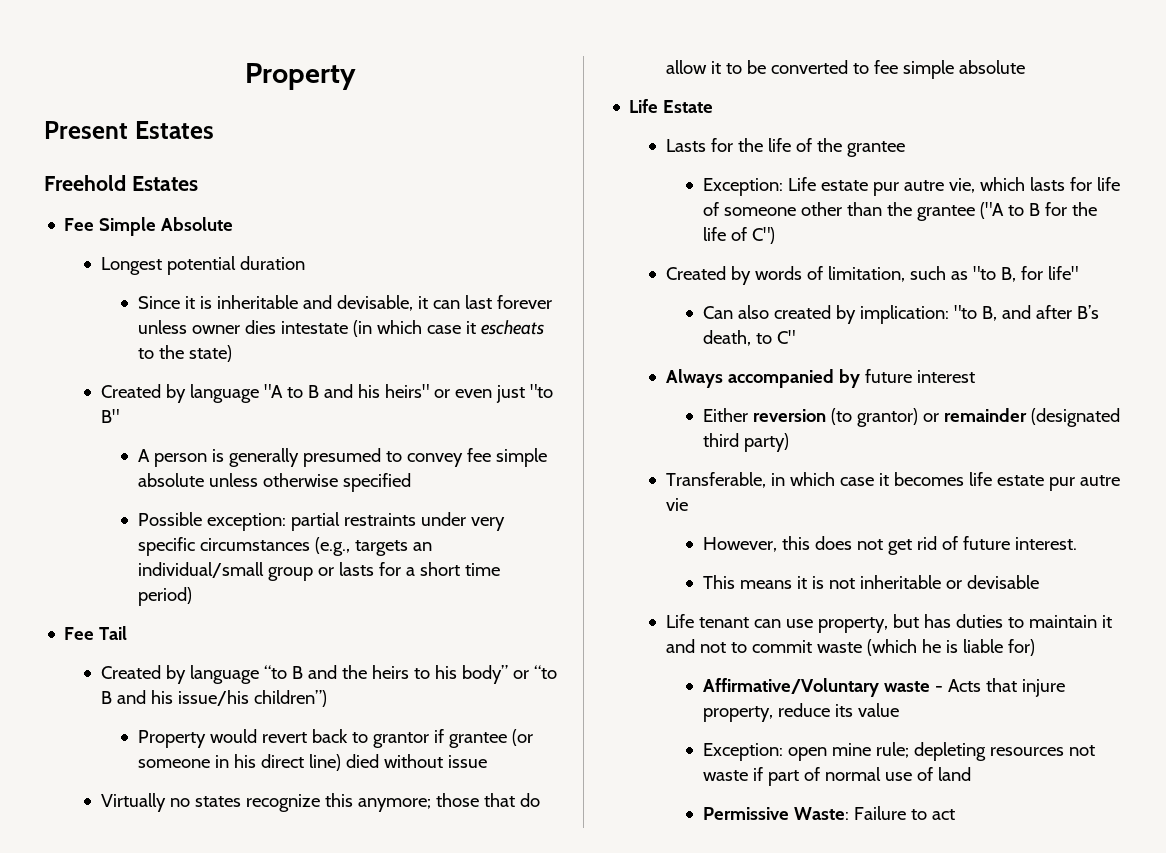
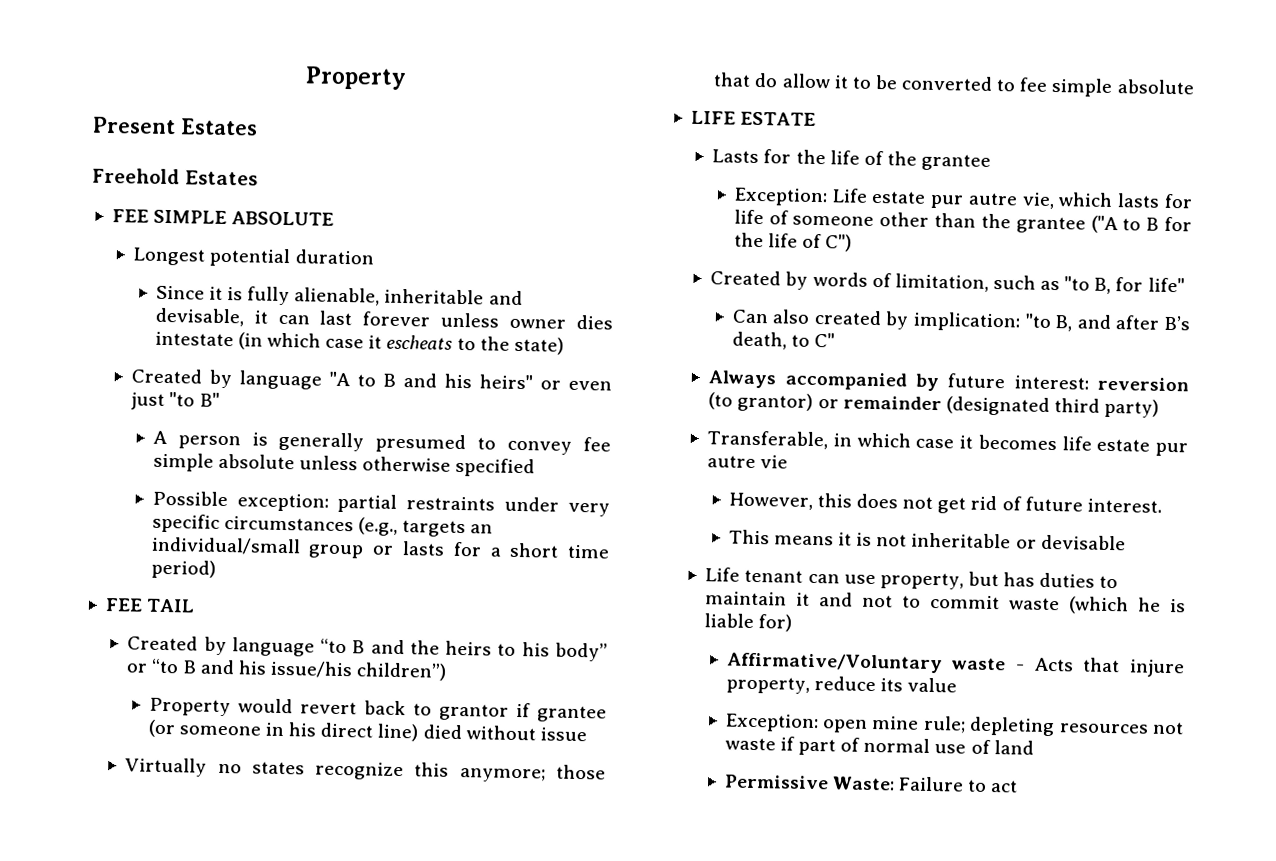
- Fee Simple Absolute
+ FEE SIMPLE ABSOLUTE
- Since it is inheritable and devisable, it can last forever unless owner dies intestate (in which case it escheats to the state)
+ Since it is fully alienable, inheritable and devisable, it can last forever unless owner dies intestate (in which case it escheats to the state)
- Fee Tail
+ FEE TAIL
- Life Estate
+ LIFE ESTATE
- Always accompanied by future interest
- Either reversion (to grantor) or remainder (designated third party)
+ Always accompanied by future interest: reversion (to grantor) or remainder (designated third party)

